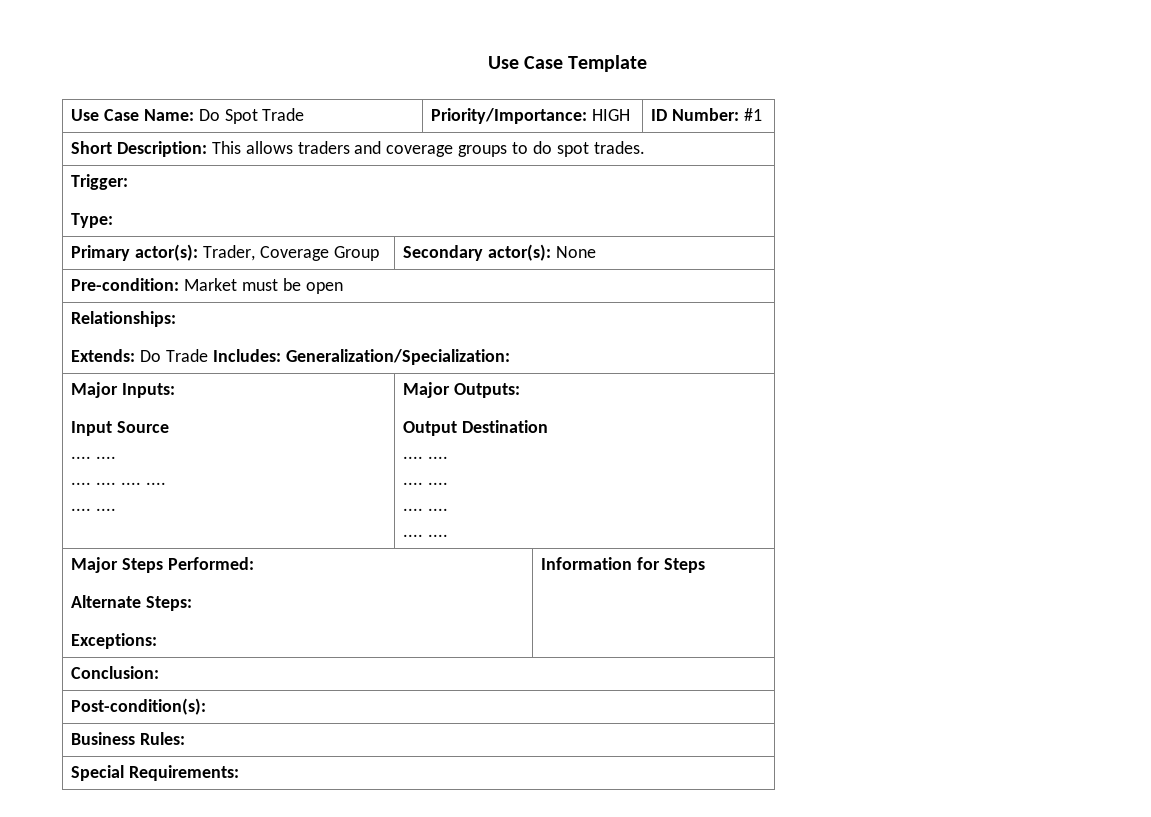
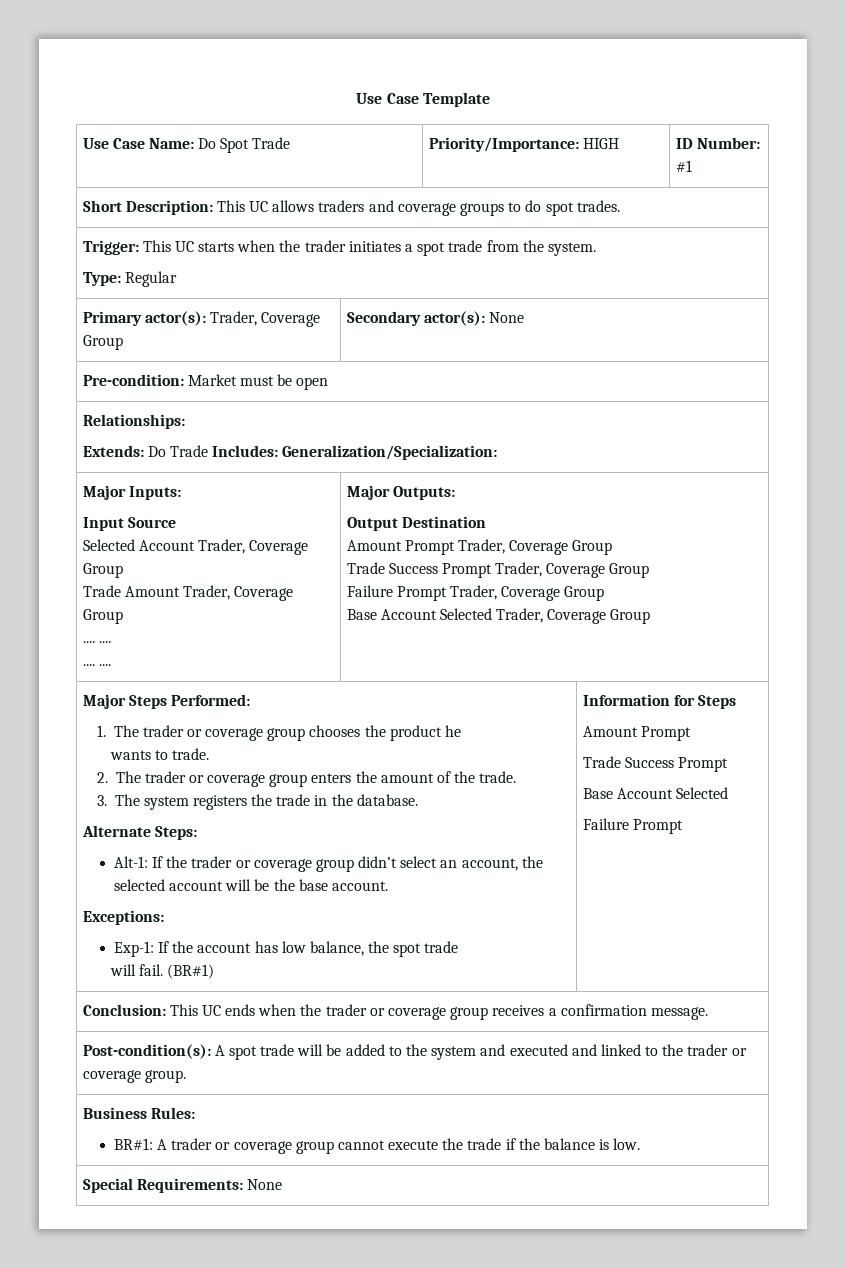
- Short Description: This allows traders and coverage groups to do spot trades.
+ Short Description: This UC allows traders and coverage groups to do spot trades.
- Trigger:
- Type:
+ Trigger: This UC starts when the trader initiates a spot trade from the system.
+ Type: Regular
  Input Source
+ Selected Account Trader, Coverage Group
+ Trade Amount Trader, Coverage Group
  .... ....
- .... .... .... ....
  Output Destination
- .... ....
- .... ....
- .... ....
- .... ....
+ Amount Prompt Trader, Coverage Group
+ Trade Success Prompt Trader, Coverage Group
+ Failure Prompt Trader, Coverage Group
+ Base Account Selected Trader, Coverage Group
  Major Steps Performed:
+ 1. The trader or coverage group chooses the product he
+ wants to trade.
+ 2. The trader or coverage group enters the amount of the trade.
+ 3. The system registers the trade in the database.
  Alternate Steps:
- Exceptions: | Information for Steps
- Conclusion:
- Post-condition(s):
+ Alt-1: If the trader or coverage group didn’t select an account, the selected account will be the base account.
+ Exceptions:
+ Exp-1: If the account has low balance, the spot trade
+ will fail. (BR#1) | Information for Steps
+ Amount Prompt
+ Trade Success Prompt
+ Base Account Selected
+ Failure Prompt
+ Conclusion: This UC ends when the trader or coverage group receives a confirmation message.
+ Post-condition(s): A spot trade will be added to the system and executed and linked to the trader or coverage group.
  Business Rules:
+ BR#1: A trader or coverage group cannot execute the trade if the balance is low.
- Special Requirements:
+ Special Requirements: None

